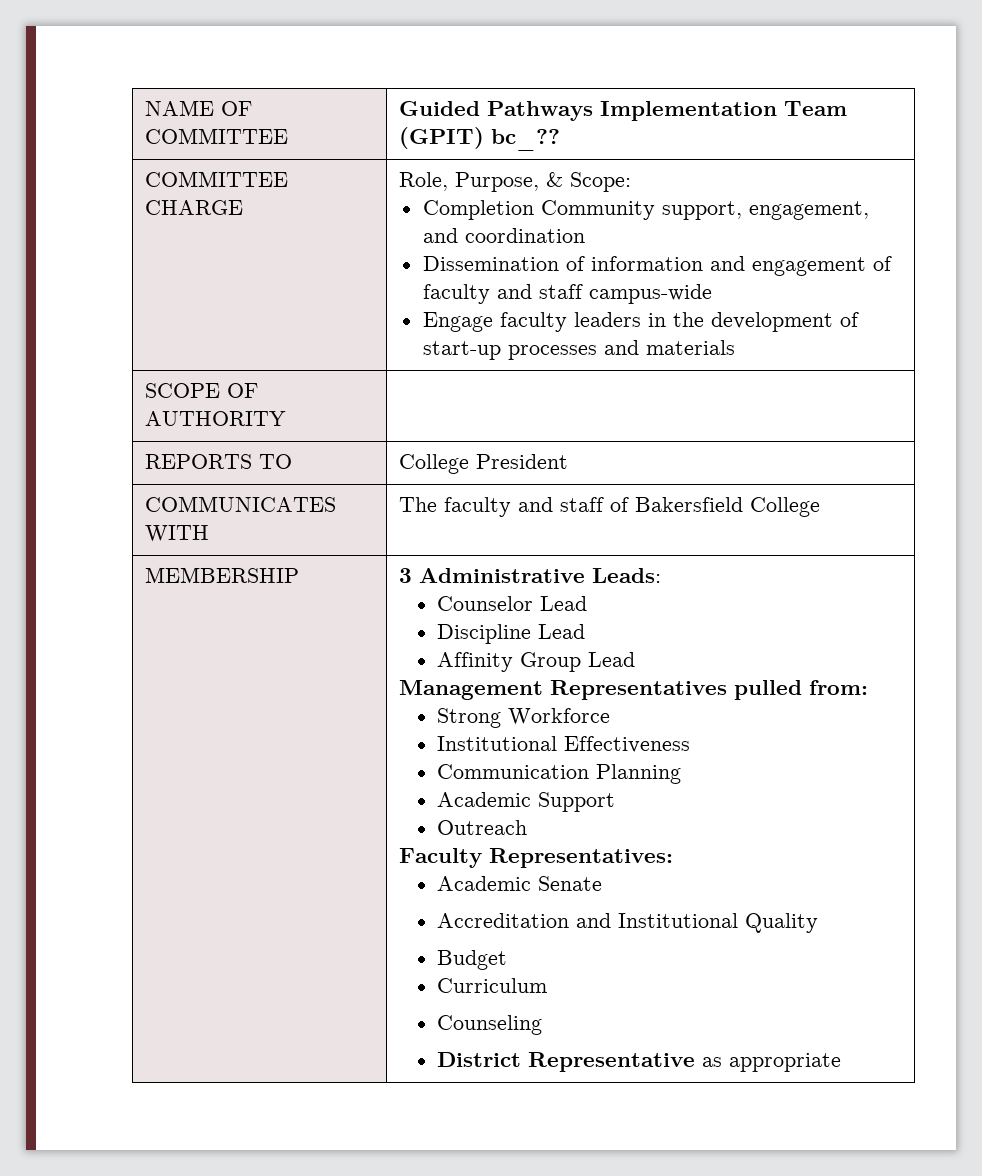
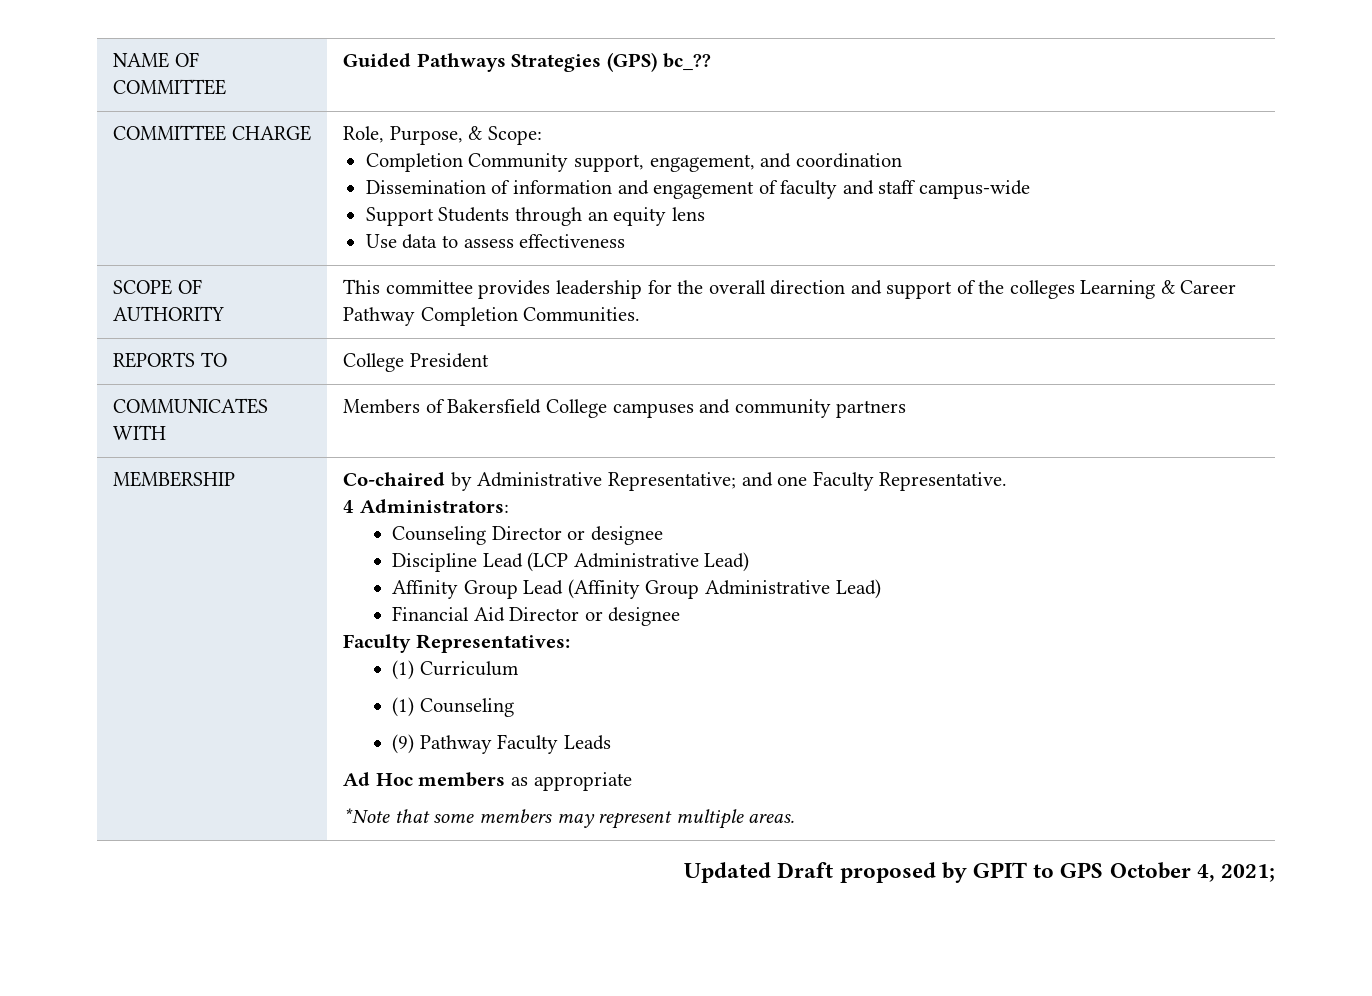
- NAME OF COMMITTEE | Guided Pathways Implementation Team (GPIT) bc_??
+ NAME OF COMMITTEE | Guided Pathways Strategies (GPS) bc_??
  COMMITTEE CHARGE | Role, Purpose, & Scope:
  Completion Community support, engagement, and coordination
  Dissemination of information and engagement of faculty and staff campus-wide
- Engage faculty leaders in the development of start-up processes and materials
- SCOPE OF AUTHORITY |
+ Support Students through an equity lens
+ Use data to assess effectiveness
+ SCOPE OF AUTHORITY | This committee provides leadership for the overall direction and support of the colleges Learning & Career Pathway Completion Communities.
- COMMUNICATES WITH | The faculty and staff of Bakersfield College
- MEMBERSHIP | 3 Administrative Leads:
- Counselor Lead
- Discipline Lead
- Affinity Group Lead
- Management Representatives pulled from:
- Strong Workforce
- Institutional Effectiveness
- Communication Planning
- Academic Support
- Outreach
+ COMMUNICATES WITH | Members of Bakersfield College campuses and community partners
+ MEMBERSHIP | Co-chaired by Administrative Representative; and one Faculty Representative.
+ 4 Administrators:
+ Counseling Director or designee
+ Discipline Lead (LCP Administrative Lead)
+ Affinity Group Lead (Affinity Group Administrative Lead)
+ Financial Aid Director or designee
  Faculty Representatives:
- Academic Senate
- Accreditation and Institutional Quality
- Budget
- Curriculum
- Counseling
- District Representative as appropriate
+ (1) Curriculum
+ (1) Counseling
+ (9) Pathway Faculty Leads
+ Ad Hoc members as appropriate
+ *Note that some members may represent multiple areas.
+ Updated Draft proposed by GPIT to GPS October 4, 2021;

